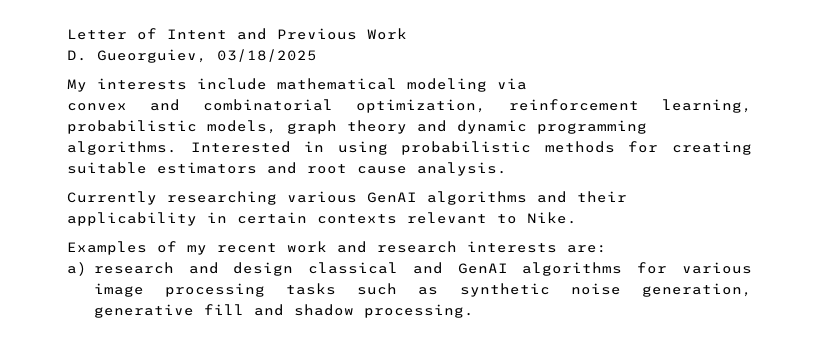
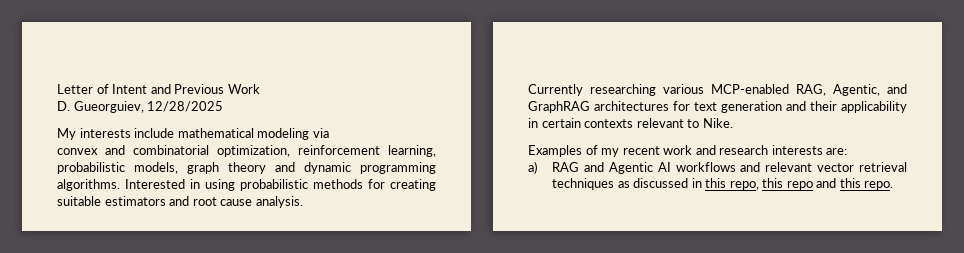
- D. Gueorguiev, 03/18/2025
+ D. Gueorguiev, 12/28/2025
- Currently researching various GenAI algorithms and their applicability in certain contexts relevant to Nike.
+ Currently researching various MCP-enabled RAG, Agentic, and GraphRAG architectures for text generation and their applicability in certain contexts relevant to Nike.
- a) research and design classical and GenAI algorithms for various image processing tasks such as synthetic noise generation, generative fill and shadow processing.
+ a) RAG and Agentic AI workflows and relevant vector retrieval techniques as discussed in this repo, this repo and this repo.

